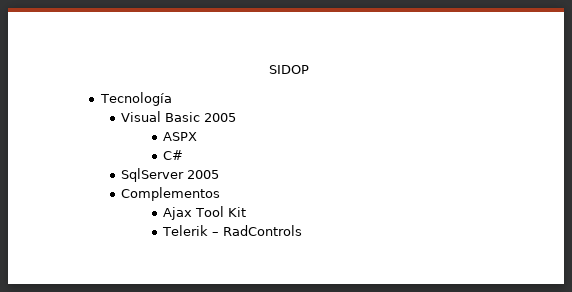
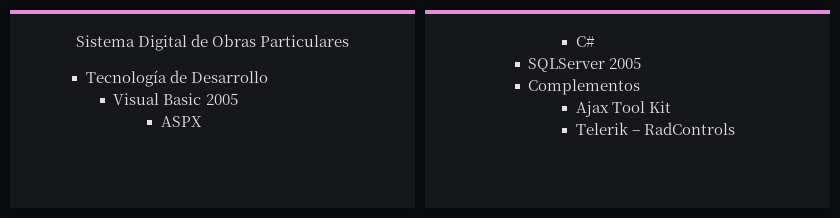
- SIDOP
+ Sistema Digital de Obras Particulares
- Tecnología
+ Tecnología de Desarrollo
- SqlServer 2005
+ SQLServer 2005

